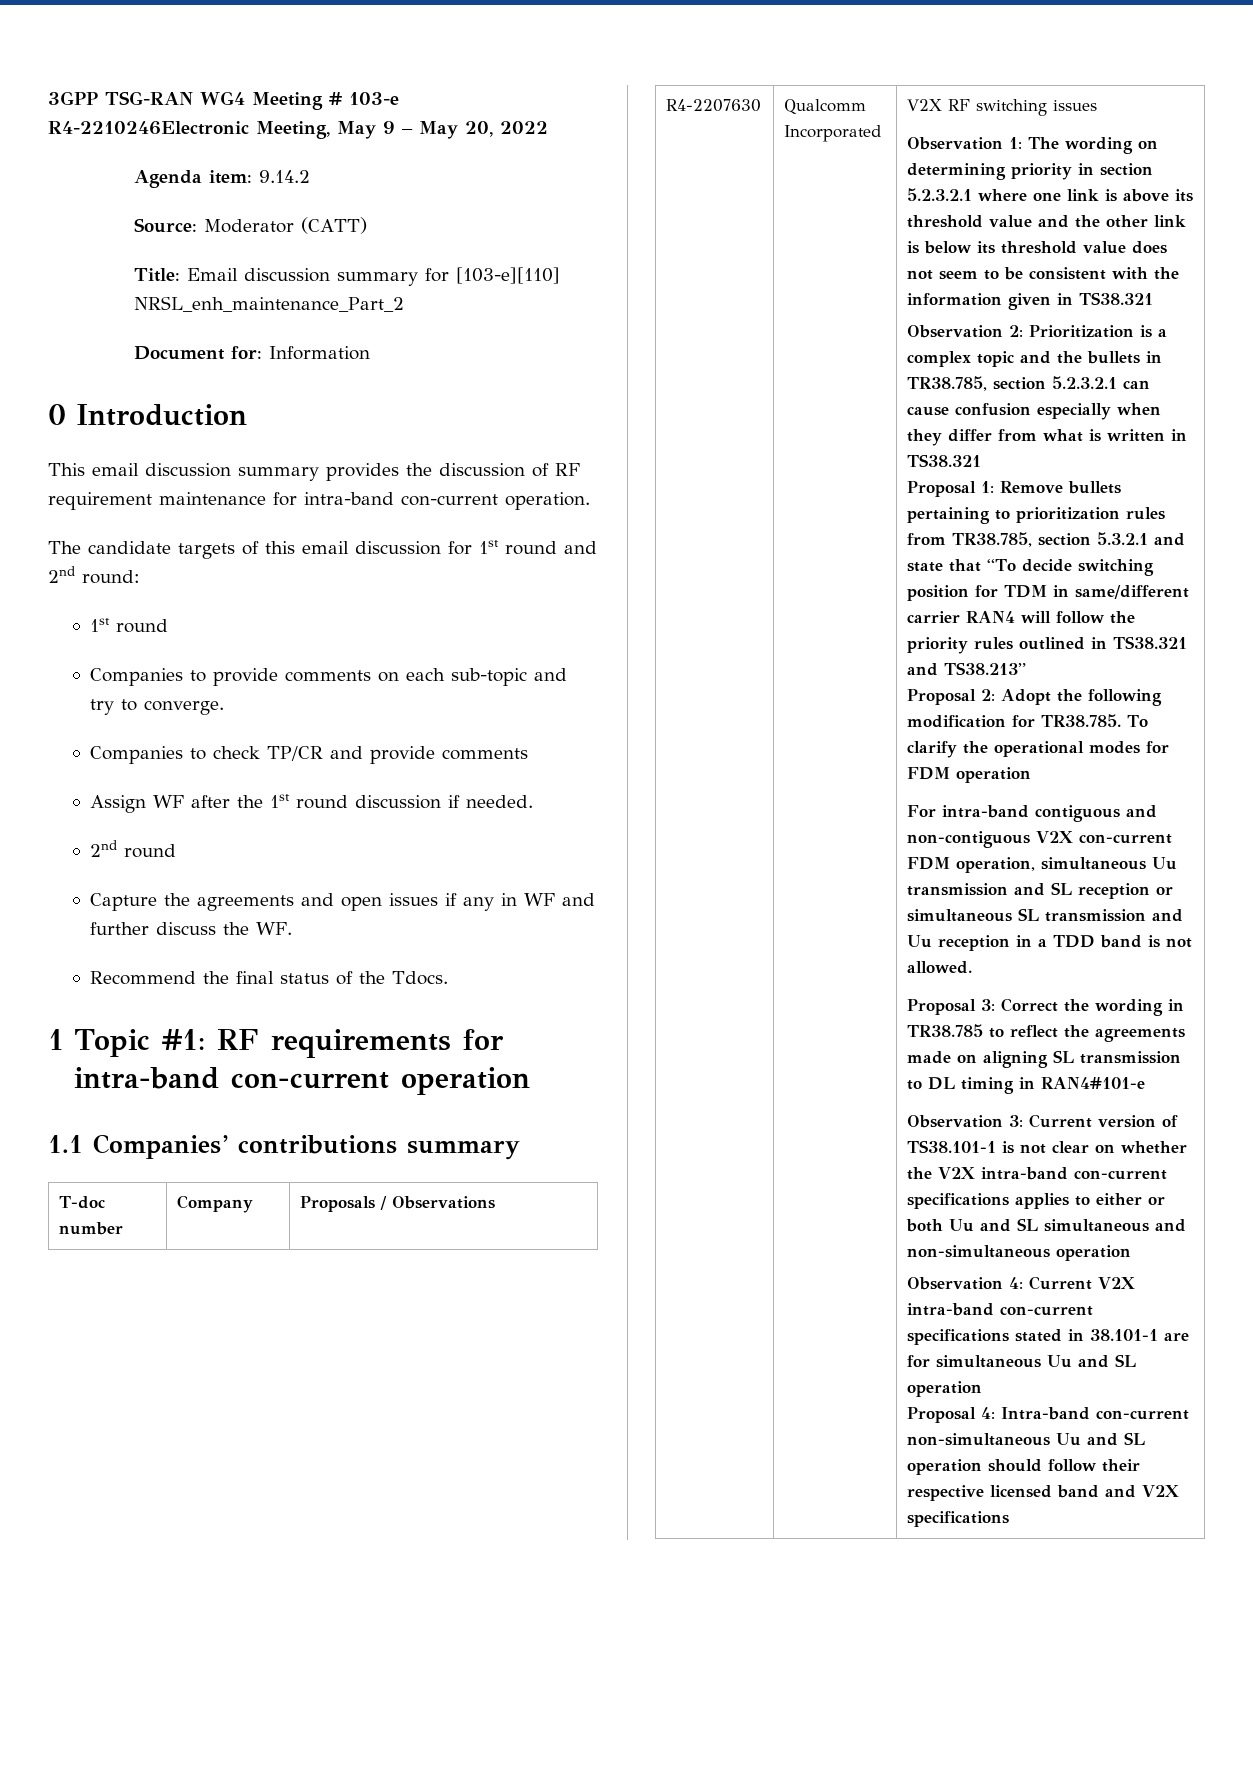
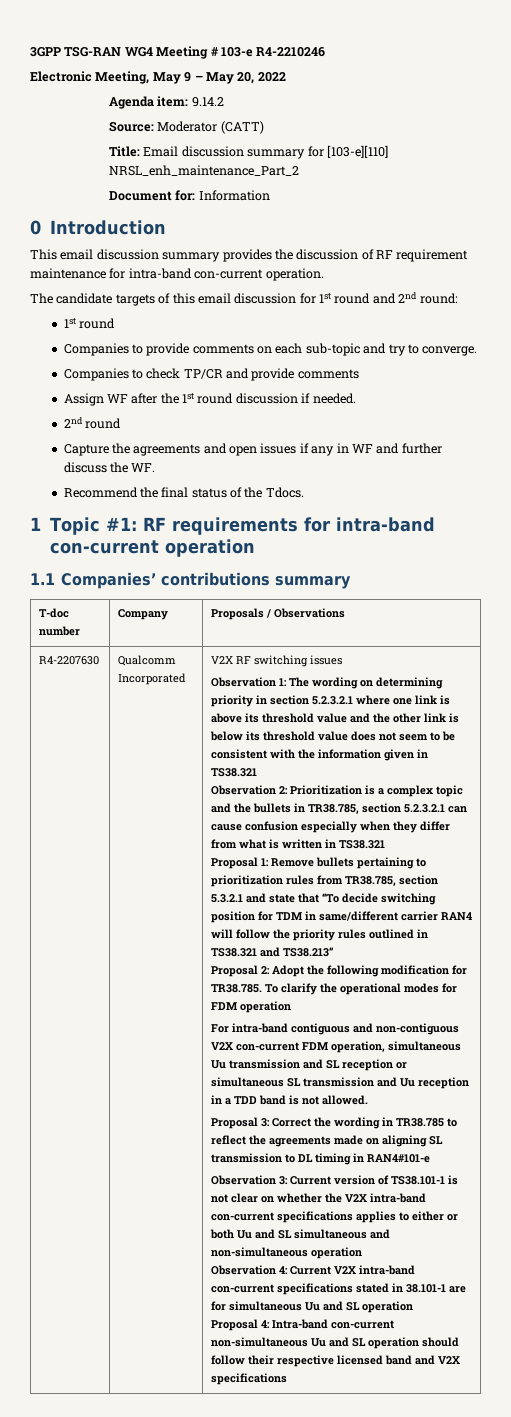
- 3GPP TSG-RAN WG4 Meeting # 103-e R4-2210246Electronic Meeting, May 9 – May 20, 2022
+ 3GPP TSG-RAN WG4 Meeting # 103-e R4-2210246
+ Electronic Meeting, May 9 – May 20, 2022

